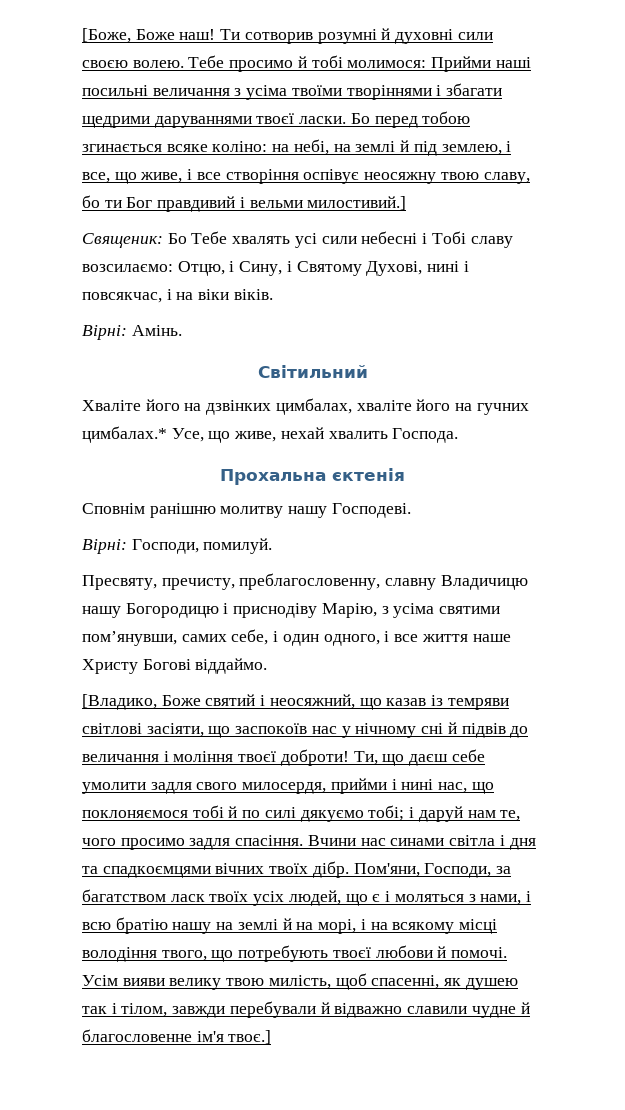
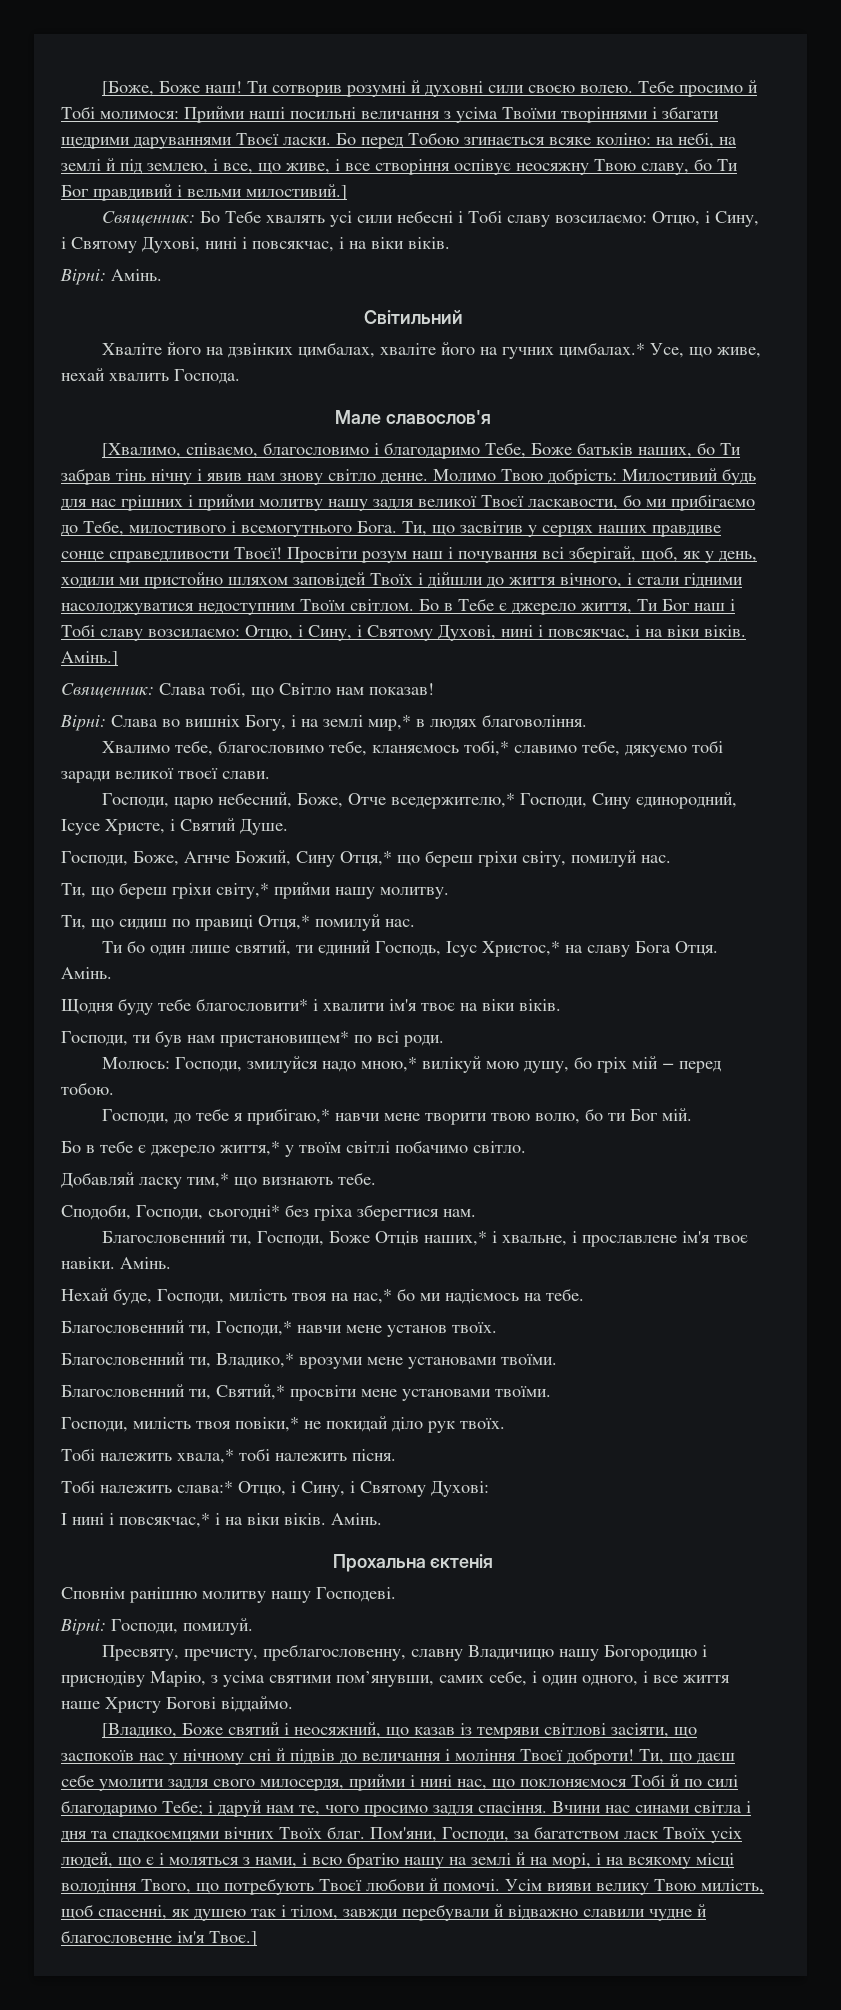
- Тебе просимо й тобі молимося: Прийми наші посильні величання з усіма твоїми творіннями і збагати щедрими даруваннями твоєї ласки.
+ Тебе просимо й Тобі молимося: Прийми наші посильні величання з усіма Твоїми творіннями і збагати щедрими даруваннями Твоєї ласки.
- Бо перед тобою згинається всяке коліно: на небі, на землі й під землею, і все, що живе, і все створіння оспівує неосяжну твою славу, бо ти Бог правдивий і вельми милостивий.]
+ Бо перед Тобою згинається всяке коліно: на небі, на землі й під землею, і все, що живе, і все створіння оспівує неосяжну Твою славу, бо Ти Бог правдивий і вельми милостивий.]
- Священик: Бо Тебе хвалять усі сили небесні і Тобі славу возсилаємо: Отцю, і Сину, і Святому Духові, нині і повсякчас, і на віки віків.
+ Священник: Бо Тебе хвалять усі сили небесні і Тобі славу возсилаємо: Отцю, і Сину, і Святому Духові, нині і повсякчас, і на віки віків.
+ Мале славослов'я
+ [Хвалимо, співаємо, благословимо і благодаримо Тебе, Боже батьків наших, бо Ти забрав тінь нічну і явив нам знову світло денне. Молимо Твою добрість: Милостивий будь для нас грішних і прийми молитву нашу задля великої Твоєї ласкавости, бо ми прибігаємо до Тебе, милостивого і всемогутнього Бога. Ти, що засвітив у серцях наших правдиве сонце справедливости Твоєї! Просвіти розум наш і почування всі зберігай, щоб, як у день, ходили ми пристойно шляхом заповідей Твоїх і дійшли до життя вічного, і стали гідними насолоджуватися недоступним Твоїм світлом. Бо в Тебе є джерело життя, Ти Бог наш і Тобі славу возсилаємо: Отцю, і Сину, і Святому Духові, нині і повсякчас, і на віки віків. Амінь.]
+ Священник: Слава тобі, що Світло нам показав!
+ Вірні: Слава во вишніх Богу, і на землі мир,* в людях благовоління.
+ Хвалимо тебе, благословимо тебе, кланяємось тобі,* славимо тебе, дякуємо тобі заради великої твоєї слави.
+ Господи, царю небесний, Боже, Отче вседержителю,* Господи, Сину єдинородний, Ісусе Христе, і Святий Душе.
+ Господи, Боже, Агнче Божий, Сину Отця,* що береш гріхи світу, помилуй нас.
+ Ти, що береш гріхи світу,* прийми нашу молитву.
+ Ти, що сидиш по правиці Отця,* помилуй нас.
+ Ти бо один лише святий, ти єдиний Господь, Ісус Христос,* на славу Бога Отця. Амінь.
+ Щодня буду тебе благословити* і хвалити ім'я твоє на віки віків.
+ Господи, ти був нам пристановищем* по всі роди.
+ Молюсь: Господи, змилуйся надо мною,* вилікуй мою душу, бо гріх мій − перед тобою.
+ Господи, до тебе я прибігаю,* навчи мене творити твою волю, бо ти Бог мій.
+ Бо в тебе є джерело життя,* у твоїм світлі побачимо світло.
+ Добавляй ласку тим,* що визнають тебе.
+ Сподоби, Господи, сьогодні* без гріха зберегтися нам.
+ Благословенний ти, Господи, Боже Отців наших,* і хвальне, і прославлене ім'я твоє навіки. Амінь.
+ Нехай буде, Господи, милість твоя на нас,* бо ми надіємось на тебе.
+ Благословенний ти, Господи,* навчи мене установ твоїх.
+ Благословенний ти, Владико,* врозуми мене установами твоїми.
+ Благословенний ти, Святий,* просвіти мене установами твоїми.
+ Господи, милість твоя повіки,* не покидай діло рук твоїх.
+ Тобі належить хвала,* тобі належить пісня.
+ Тобі належить слава:* Отцю, і Сину, і Святому Духові:
+ І нині і повсякчас,* і на віки віків. Амінь.
- [Владико, Боже святий і неосяжний, що казав із темряви світлові засіяти, що заспокоїв нас у нічному сні й підвів до величання і моління твоєї доброти!
+ [Владико, Боже святий і неосяжний, що казав із темряви світлові засіяти, що заспокоїв нас у нічному сні й підвів до величання і моління Твоєї доброти!
- Ти, що даєш себе умолити задля свого милосердя, прийми і нині нас, що поклоняємося тобі й по силі дякуємо тобі; і даруй нам те, чого просимо задля спасіння.
+ Ти, що даєш себе умолити задля свого милосердя, прийми і нині нас, що поклоняємося Тобі й по силі благодаримо Тебе; і даруй нам те, чого просимо задля спасіння.
- Вчини нас синами світла і дня та спадкоємцями вічних твоїх дібр.
+ Вчини нас синами світла і дня та спадкоємцями вічних Твоїх благ.
- Пом'яни, Господи, за багатством ласк твоїх усіх людей, що є і моляться з нами, і всю братію нашу на землі й на морі, і на всякому місці володіння твого, що потребують твоєї любови й помочі.
+ Пом'яни, Господи, за багатством ласк Твоїх усіх людей, що є і моляться з нами, і всю братію нашу на землі й на морі, і на всякому місці володіння Твого, що потребують Твоєї любови й помочі.
- Усім вияви велику твою милість, щоб спасенні, як душею так і тілом, завжди перебували й відважно славили чудне й благословенне ім'я твоє.]
+ Усім вияви велику Твою милість, щоб спасенні, як душею так і тілом, завжди перебували й відважно славили чудне й благословенне ім'я Твоє.]

